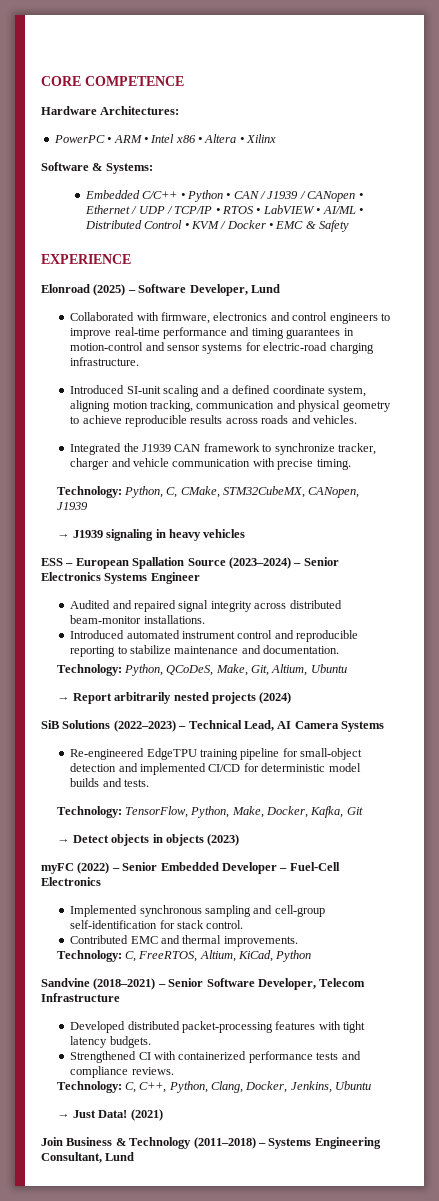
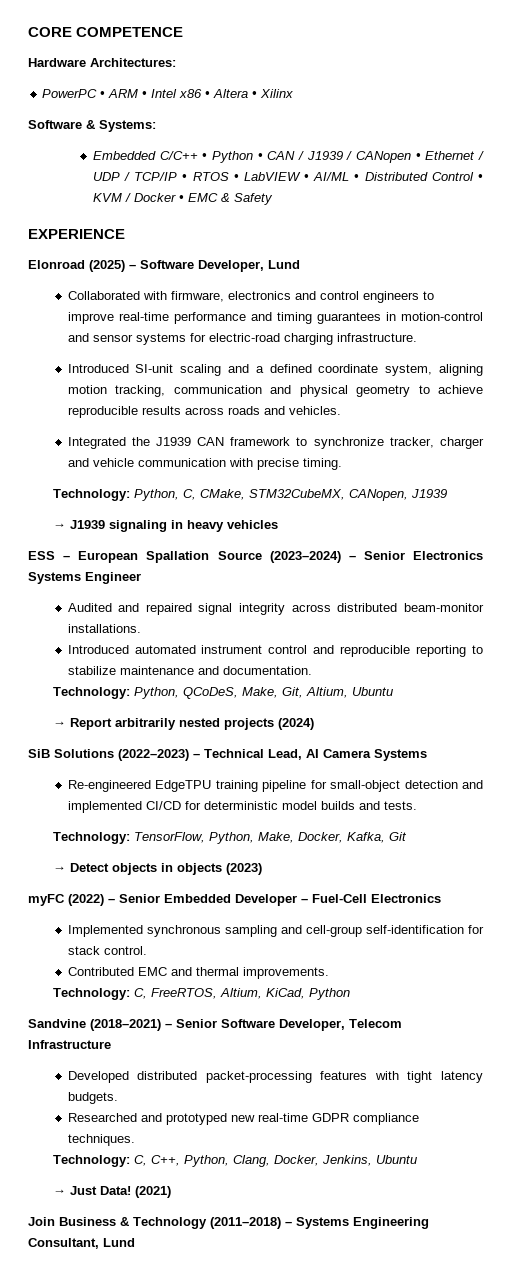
- Strengthened CI with containerized performance tests and compliance reviews.
+ Researched and prototyped new real-time GDPR compliance techniques.

